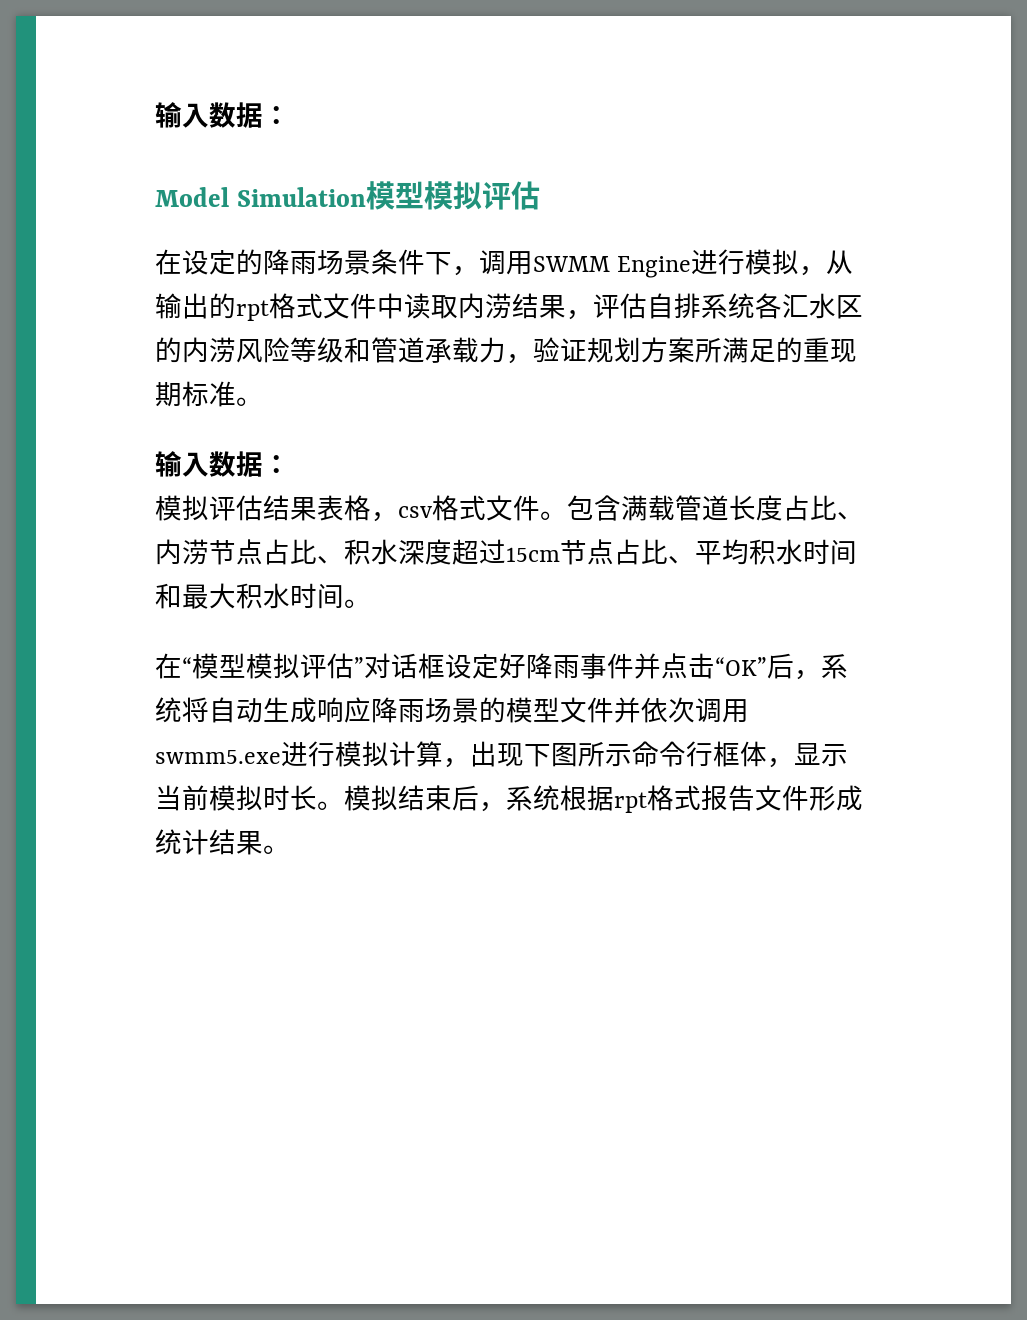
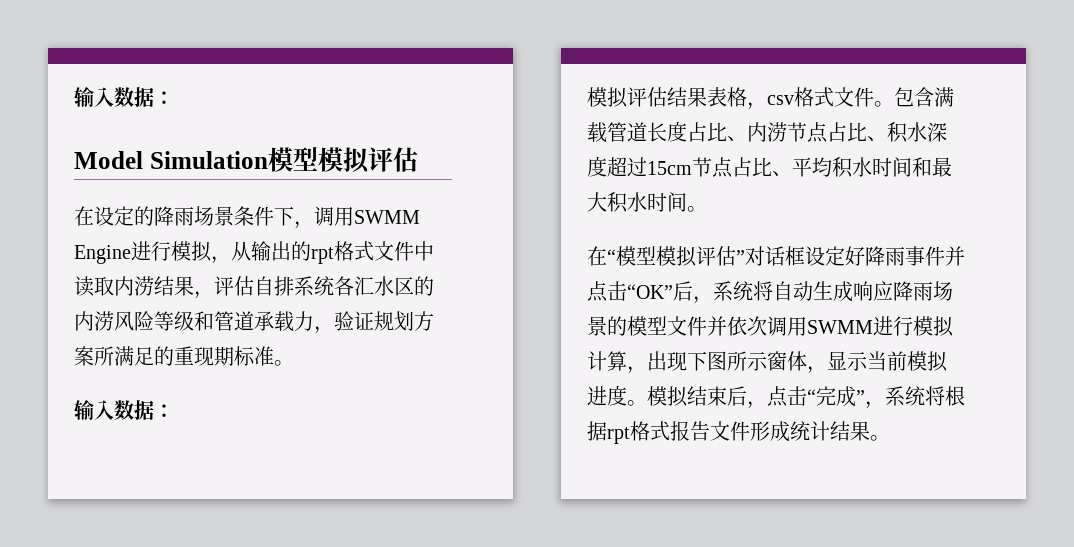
- 在“模型模拟评估”对话框设定好降雨事件并点击“OK”后，系统将自动生成响应降雨场景的模型文件并依次调用swmm5.exe进行模拟计算，出现下图所示命令行框体，显示当前模拟时长。
+ 在“模型模拟评估”对话框设定好降雨事件并点击“OK”后，系统将自动生成响应降雨场景的模型文件并依次调用SWMM进行模拟计算，出现下图所示窗体，显示当前模拟进度。
- 模拟结束后，系统根据rpt格式报告文件形成统计结果。
+ 模拟结束后，点击“完成”，系统将根据rpt格式报告文件形成统计结果。

